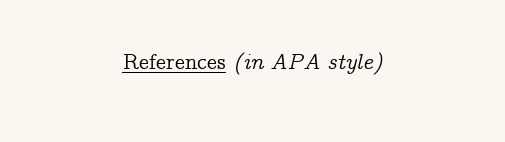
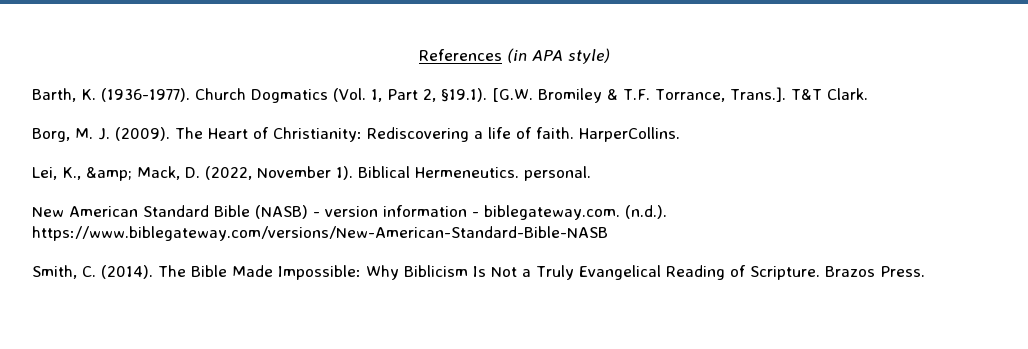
+ Barth, K. (1936-1977). Church Dogmatics (Vol. 1, Part 2, §19.1). [G.W. Bromiley & T.F. Torrance, Trans.]. T&T Clark.
+ Borg, M. J. (2009). The Heart of Christianity: Rediscovering a life of faith. HarperCollins.
+ Lei, K., &amp; Mack, D. (2022, November 1). Biblical Hermeneutics. personal.
+ New American Standard Bible (NASB) - version information - biblegateway.com. (n.d.). https://www.biblegateway.com/versions/New-American-Standard-Bible-NASB
+ Smith, C. (2014). The Bible Made Impossible: Why Biblicism Is Not a Truly Evangelical Reading of Scripture. Brazos Press.

